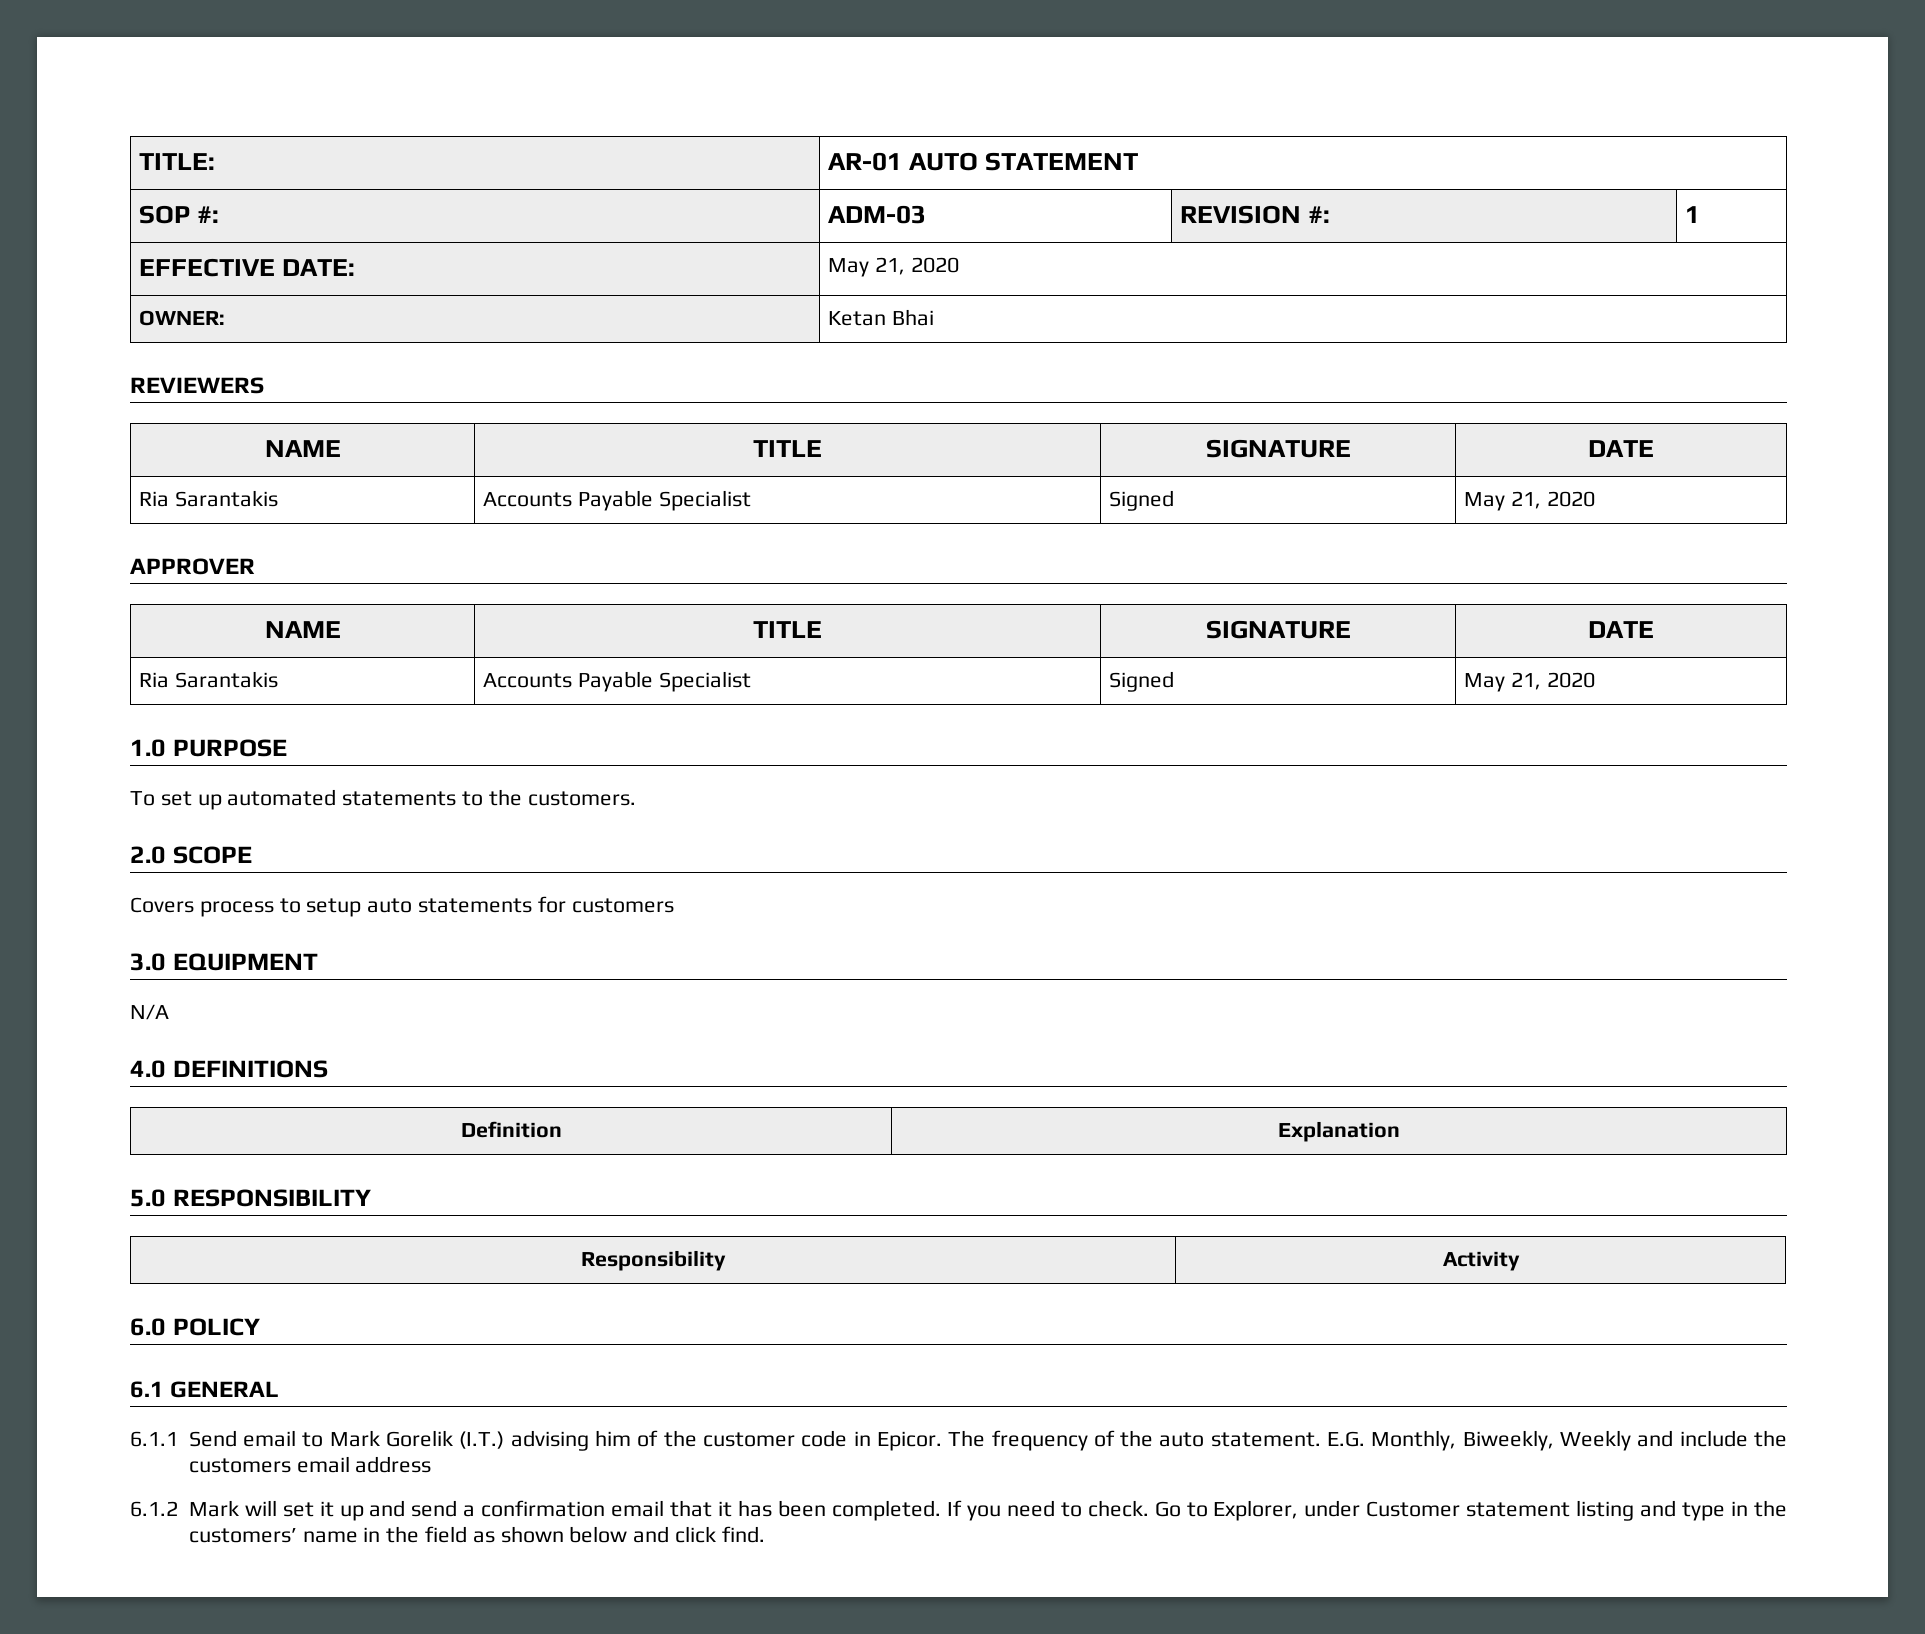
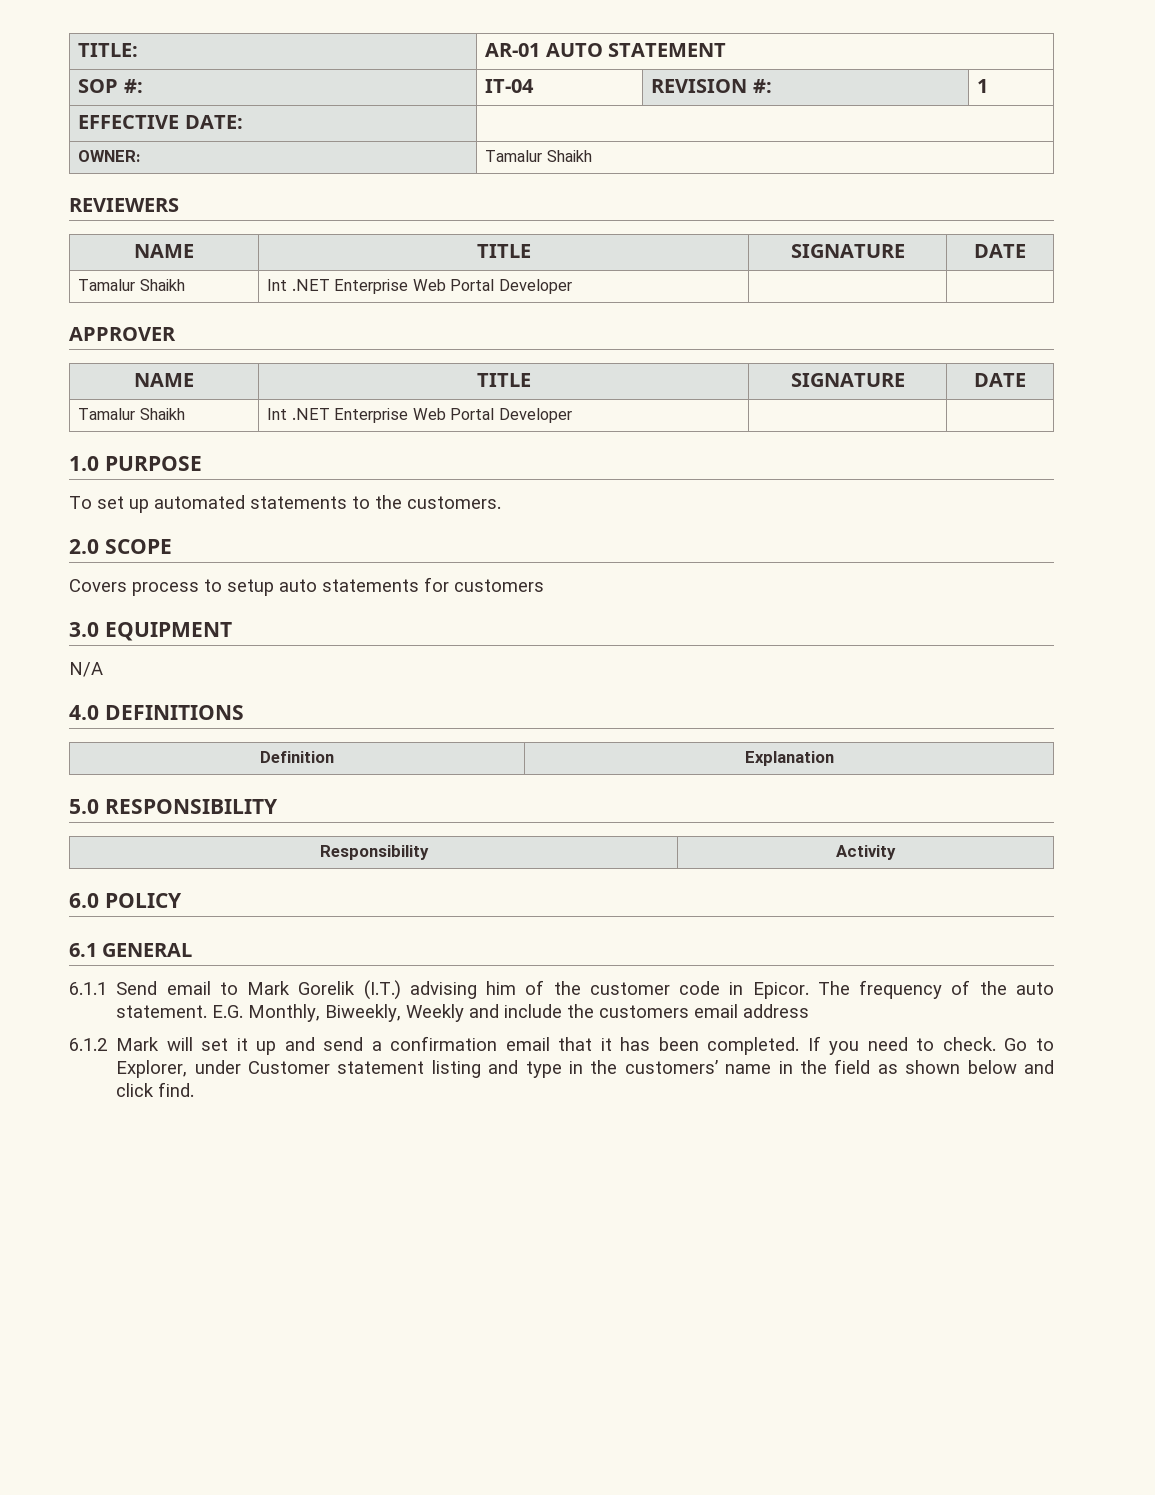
- SOP #: | ADM-03 | REVISION #: | 1
+ SOP #: | IT-04 | REVISION #: | 1
- EFFECTIVE DATE: | May 21, 2020
+ EFFECTIVE DATE: |
- OWNER: | Ketan Bhai
+ OWNER: | Tamalur Shaikh
  REVIEWERS
  NAME | TITLE | SIGNATURE | DATE
- Ria Sarantakis | Accounts Payable Specialist | Signed | May 21, 2020
+ Tamalur Shaikh | Int .NET Enterprise Web Portal Developer | |
  APPROVER
  NAME | TITLE | SIGNATURE | DATE
- Ria Sarantakis | Accounts Payable Specialist | Signed | May 21, 2020
+ Tamalur Shaikh | Int .NET Enterprise Web Portal Developer | |

